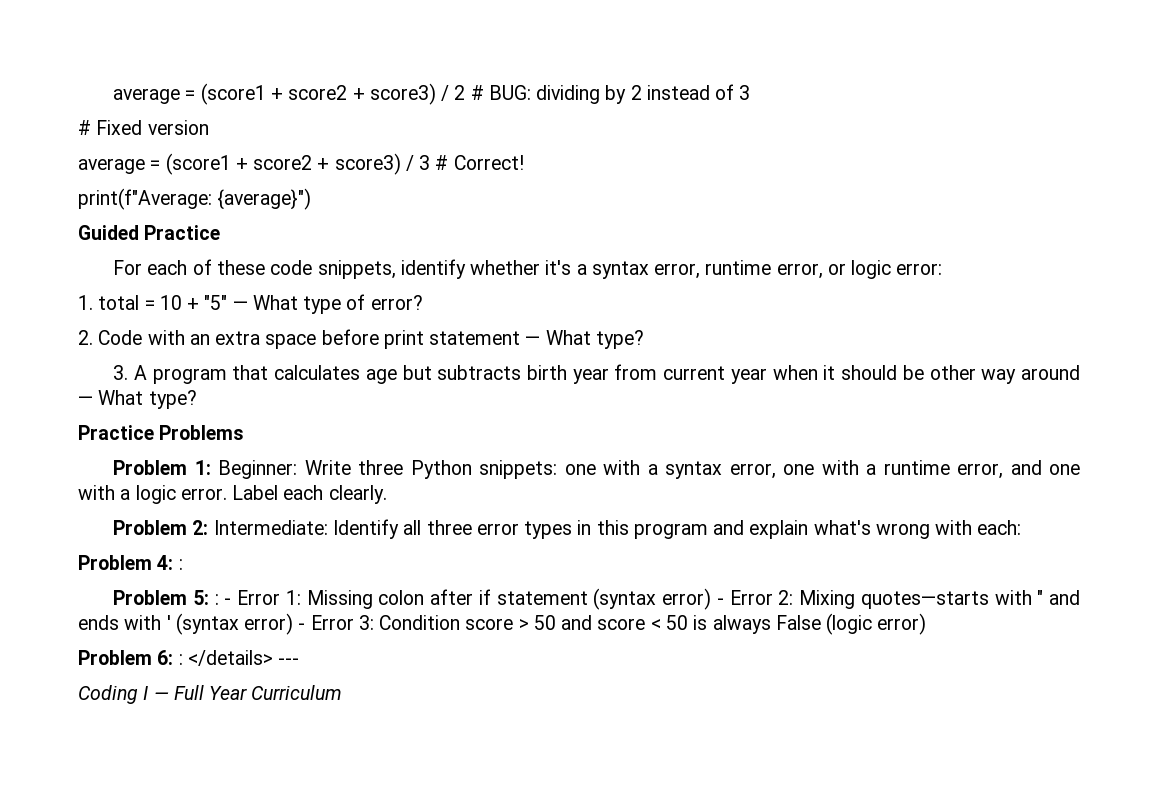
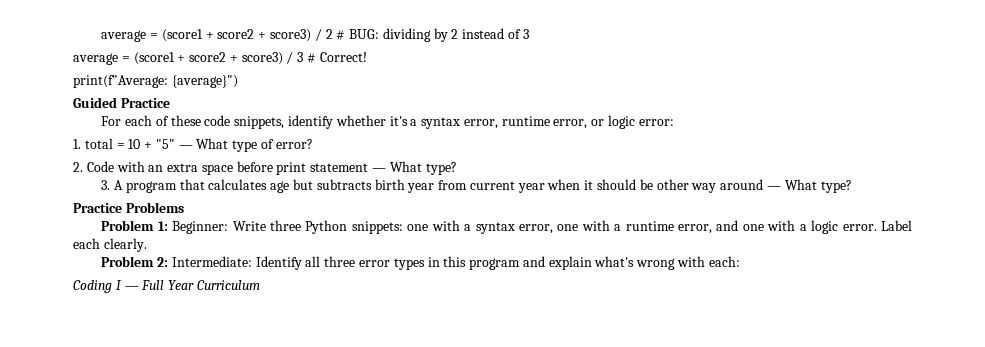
- # Fixed version
- Problem 4: :
- Problem 5: : - Error 1: Missing colon after if statement (syntax error) - Error 2: Mixing quotes—starts with " and ends with ' (syntax error) - Error 3: Condition score > 50 and score < 50 is always False (logic error)
- Problem 6: : </details> ---

